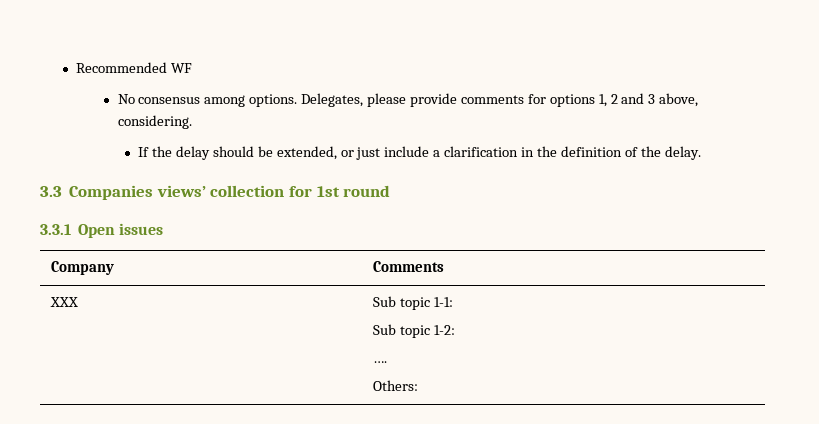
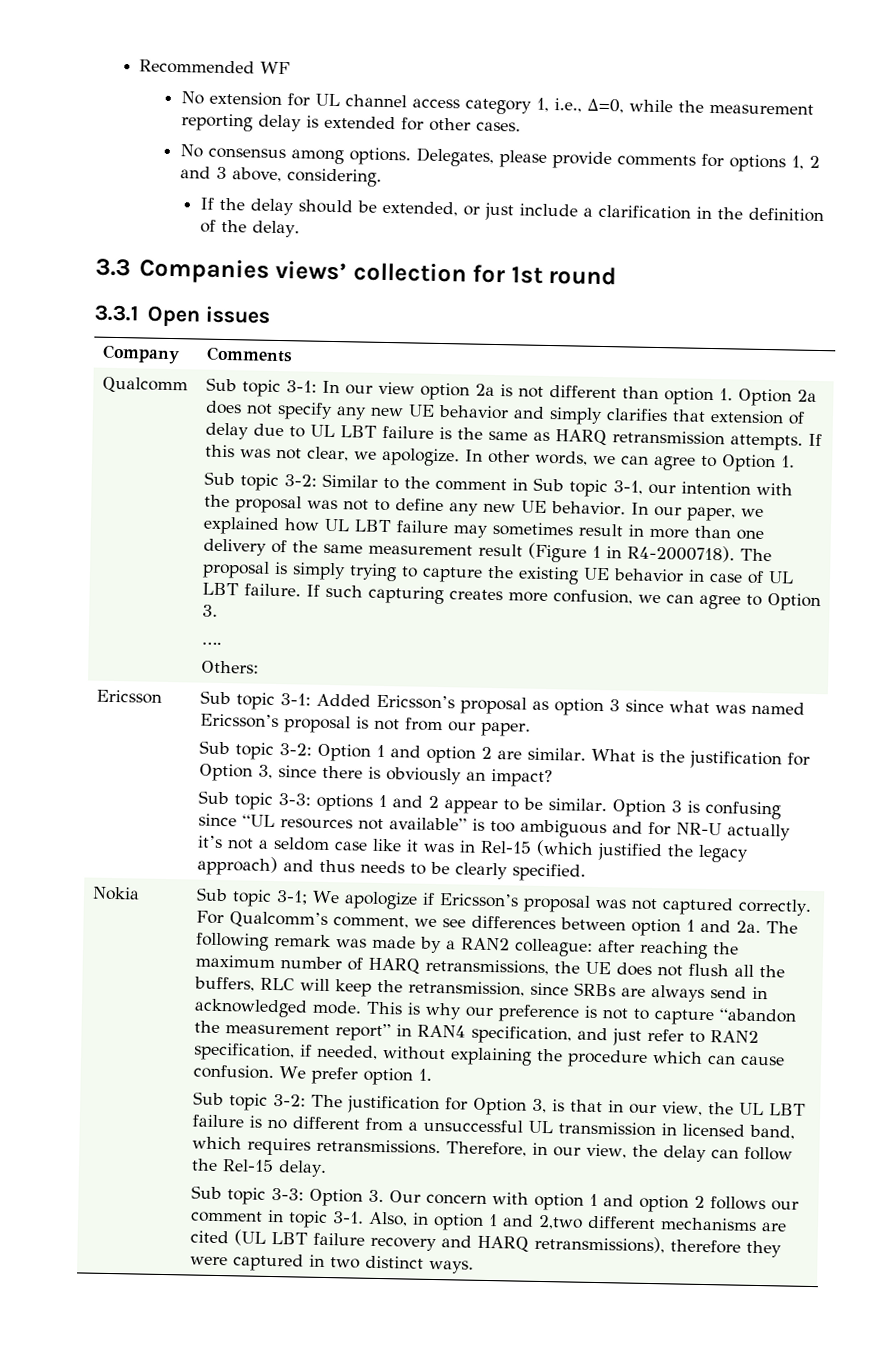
+ No extension for UL channel access category 1, i.e., Δ=0, while the measurement reporting delay is extended for other cases.
- XXX | Sub topic 1-1:
- Sub topic 1-2:
+ Qualcomm | Sub topic 3-1: In our view option 2a is not different than option 1. Option 2a does not specify any new UE behavior and simply clarifies that extension of delay due to UL LBT failure is the same as HARQ retransmission attempts. If this was not clear, we apologize. In other words, we can agree to Option 1.
+ Sub topic 3-2: Similar to the comment in Sub topic 3-1, our intention with the proposal was not to define any new UE behavior. In our paper, we explained how UL LBT failure may sometimes result in more than one delivery of the same measurement result (Figure 1 in R4-2000718). The proposal is simply trying to capture the existing UE behavior in case of UL LBT failure. If such capturing creates more confusion, we can agree to Option 3.
  ….
  Others:
+ Ericsson | Sub topic 3-1: Added Ericsson’s proposal as option 3 since what was named Ericsson’s proposal is not from our paper.
+ Sub topic 3-2: Option 1 and option 2 are similar. What is the justification for Option 3, since there is obviously an impact?
+ Sub topic 3-3: options 1 and 2 appear to be similar. Option 3 is confusing since “UL resources not available” is too ambiguous and for NR-U actually it’s not a seldom case like it was in Rel-15 (which justified the legacy approach) and thus needs to be clearly specified.
+ Nokia | Sub topic 3-1; We apologize if Ericsson’s proposal was not captured correctly. For Qualcomm’s comment, we see differences between option 1 and 2a. The following remark was made by a RAN2 colleague: after reaching the maximum number of HARQ retransmissions, the UE does not flush all the buffers, RLC will keep the retransmission, since SRBs are always send in acknowledged mode. This is why our preference is not to capture “abandon the measurement report” in RAN4 specification, and just refer to RAN2 specification, if needed, without explaining the procedure which can cause confusion. We prefer option 1.
+ Sub topic 3-2: The justification for Option 3, is that in our view, the UL LBT failure is no different from a unsuccessful UL transmission in licensed band, which requires retransmissions. Therefore, in our view, the delay can follow the Rel-15 delay.
+ Sub topic 3-3: Option 3. Our concern with option 1 and option 2 follows our comment in topic 3-1. Also, in option 1 and 2,two different mechanisms are cited (UL LBT failure recovery and HARQ retransmissions), therefore they were captured in two distinct ways.

